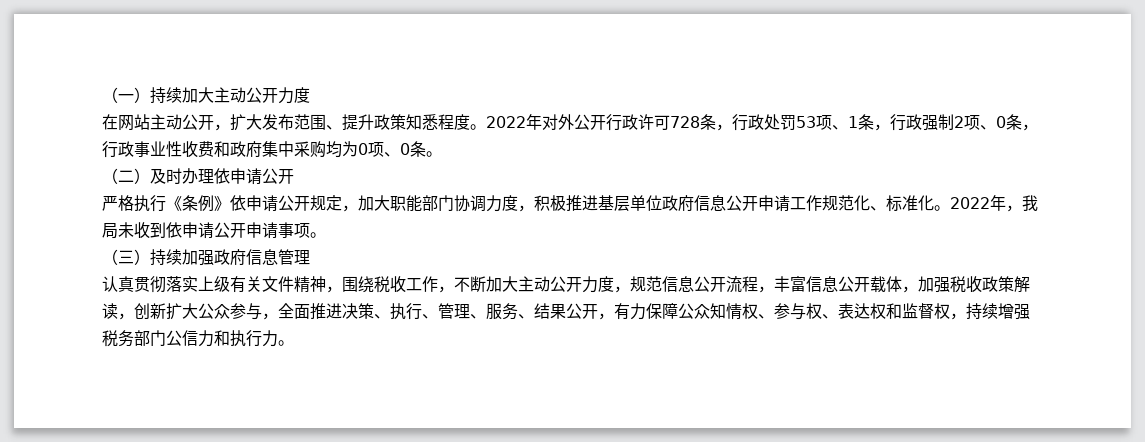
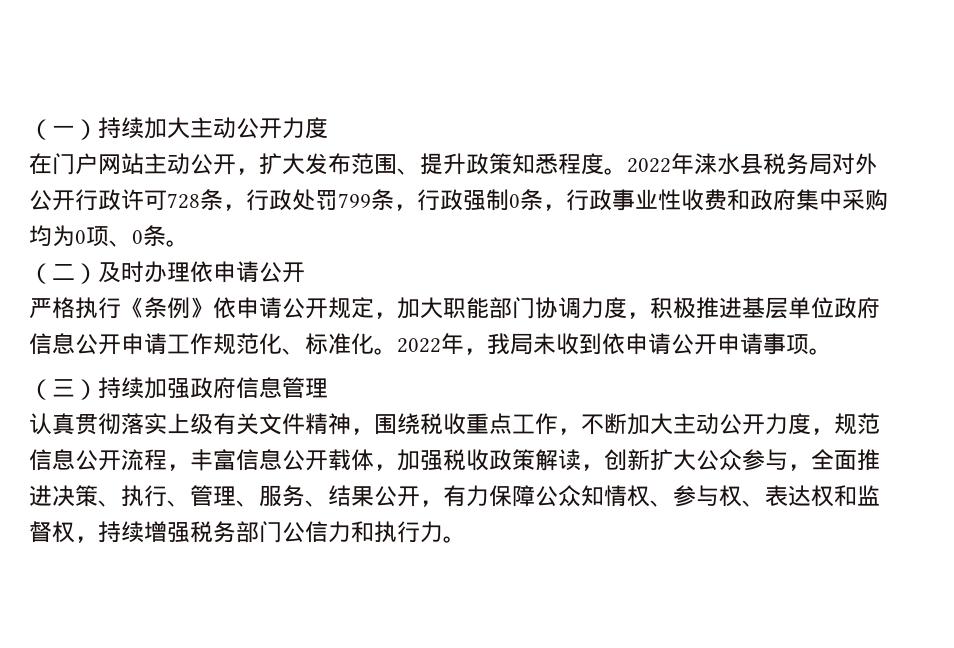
- 在网站主动公开，扩大发布范围、提升政策知悉程度。
+ 在门户网站主动公开，扩大发布范围、提升政策知悉程度。
- 2022年对外公开行政许可728条，行政处罚53项、1条，行政强制2项、0条，行政事业性收费和政府集中采购均为0项、0条。
+ 2022年涞水县税务局对外公开行政许可728条，行政处罚799条，行政强制0条，行政事业性收费和政府集中采购均为0项、0条。
- 认真贯彻落实上级有关文件精神，围绕税收工作，不断加大主动公开力度，规范信息公开流程，丰富信息公开载体，加强税收政策解读，创新扩大公众参与，全面推进决策、执行、管理、服务、结果公开，有力保障公众知情权、参与权、表达权和监督权，持续增强税务部门公信力和执行力。
+ 认真贯彻落实上级有关文件精神，围绕税收重点工作，不断加大主动公开力度，规范信息公开流程，丰富信息公开载体，加强税收政策解读，创新扩大公众参与，全面推进决策、执行、管理、服务、结果公开，有力保障公众知情权、参与权、表达权和监督权，持续增强税务部门公信力和执行力。

